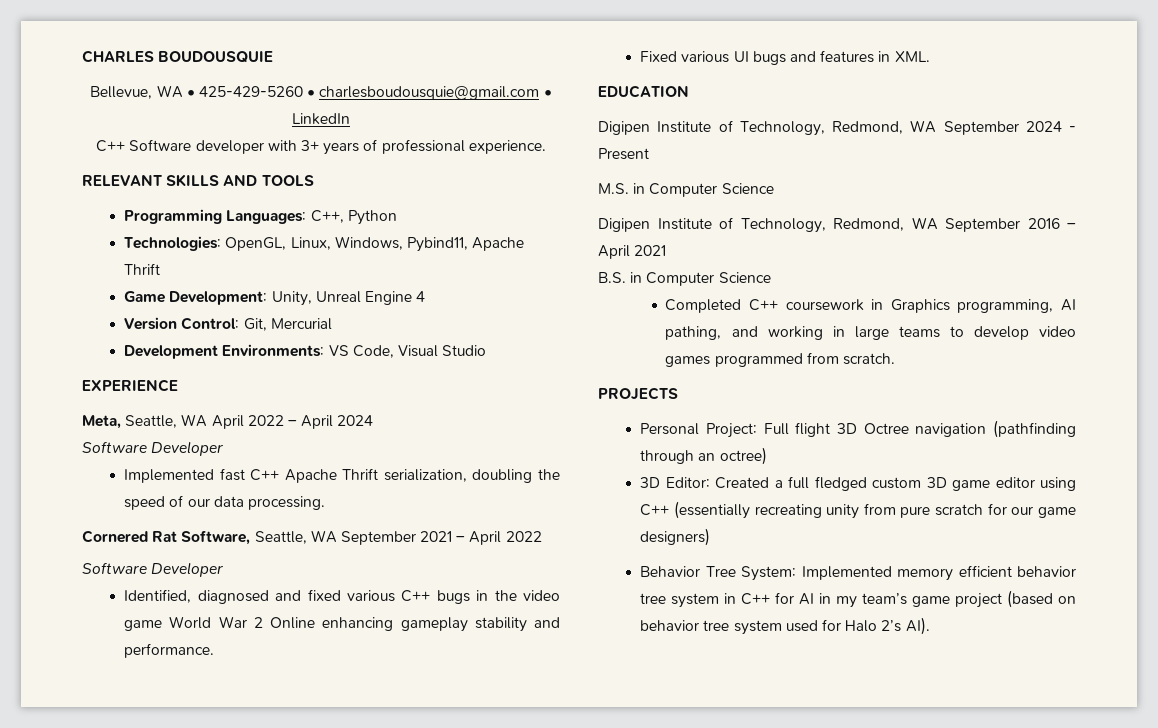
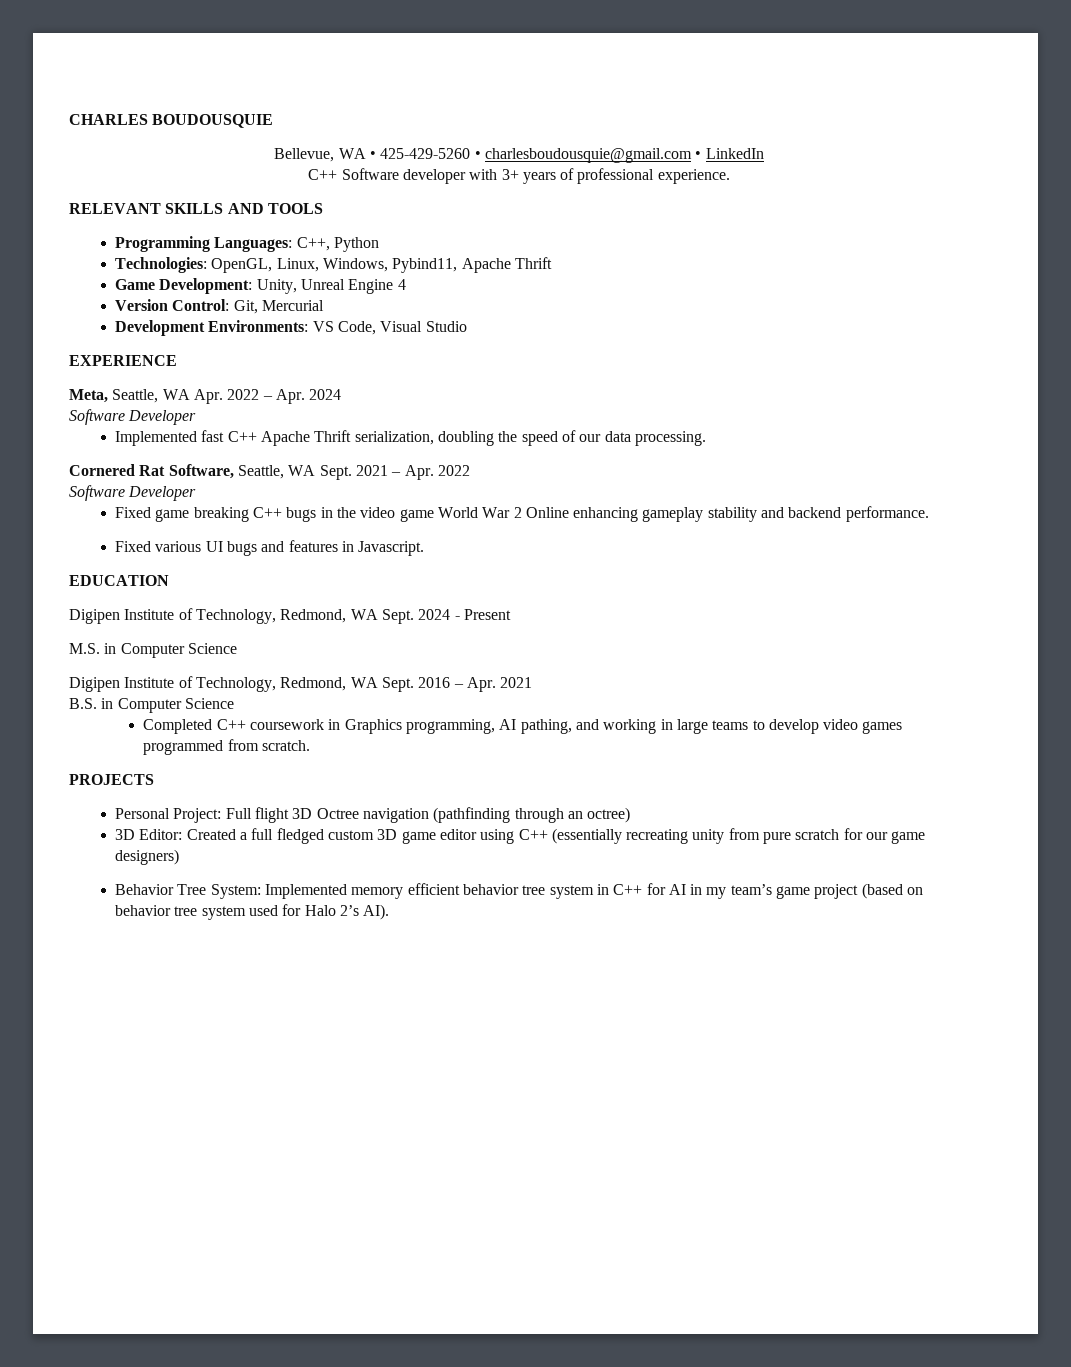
- Meta, Seattle, WA April 2022 – April 2024
+ Meta, Seattle, WA Apr. 2022 – Apr. 2024
- Cornered Rat Software, Seattle, WA September 2021 – April 2022
+ Cornered Rat Software, Seattle, WA Sept. 2021 – Apr. 2022
- Identified, diagnosed and fixed various C++ bugs in the video game World War 2 Online enhancing gameplay stability and performance.
+ Fixed game breaking C++ bugs in the video game World War 2 Online enhancing gameplay stability and backend performance.
- Fixed various UI bugs and features in XML.
+ Fixed various UI bugs and features in Javascript.
- Digipen Institute of Technology, Redmond, WA September 2024 - Present
+ Digipen Institute of Technology, Redmond, WA Sept. 2024 - Present
- Digipen Institute of Technology, Redmond, WA September 2016 – April 2021
+ Digipen Institute of Technology, Redmond, WA Sept. 2016 – Apr. 2021

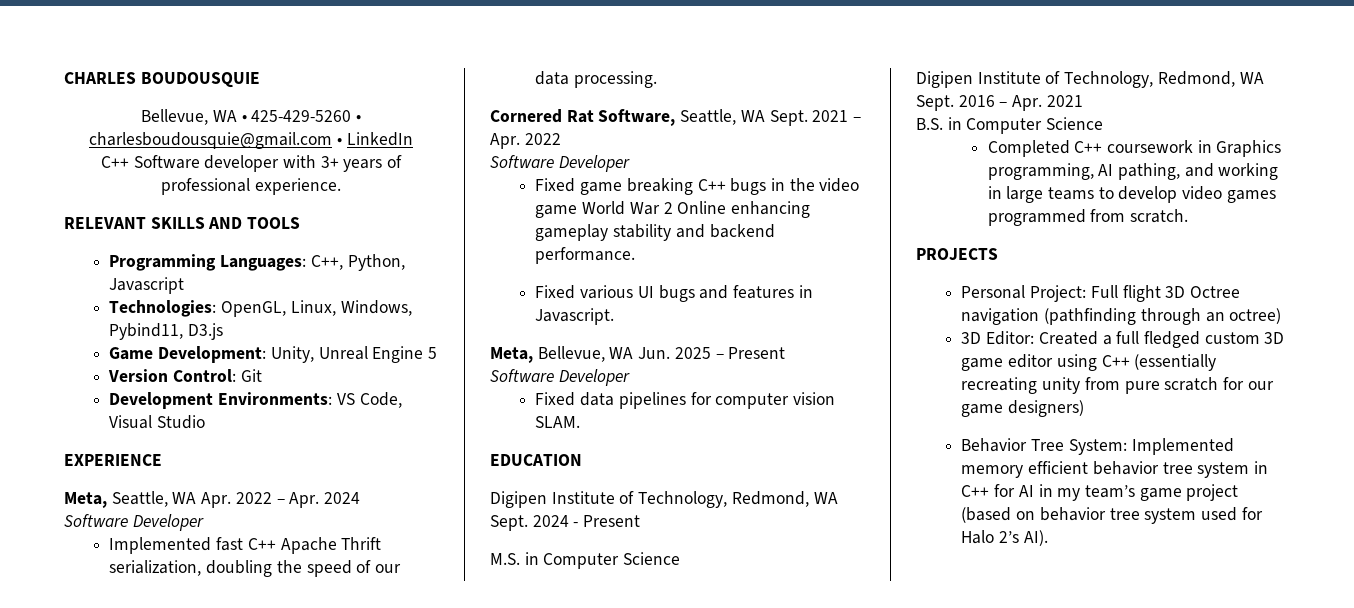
- Programming Languages: C++, Python
+ Programming Languages: C++, Python, Javascript
- Technologies: OpenGL, Linux, Windows, Pybind11, Apache Thrift
+ Technologies: OpenGL, Linux, Windows, Pybind11, D3.js
- Game Development: Unity, Unreal Engine 4
+ Game Development: Unity, Unreal Engine 5
- Version Control: Git, Mercurial
+ Version Control: Git
+ Meta, Bellevue, WA Jun. 2025 – Present
+ Software Developer
+ Fixed data pipelines for computer vision SLAM.

